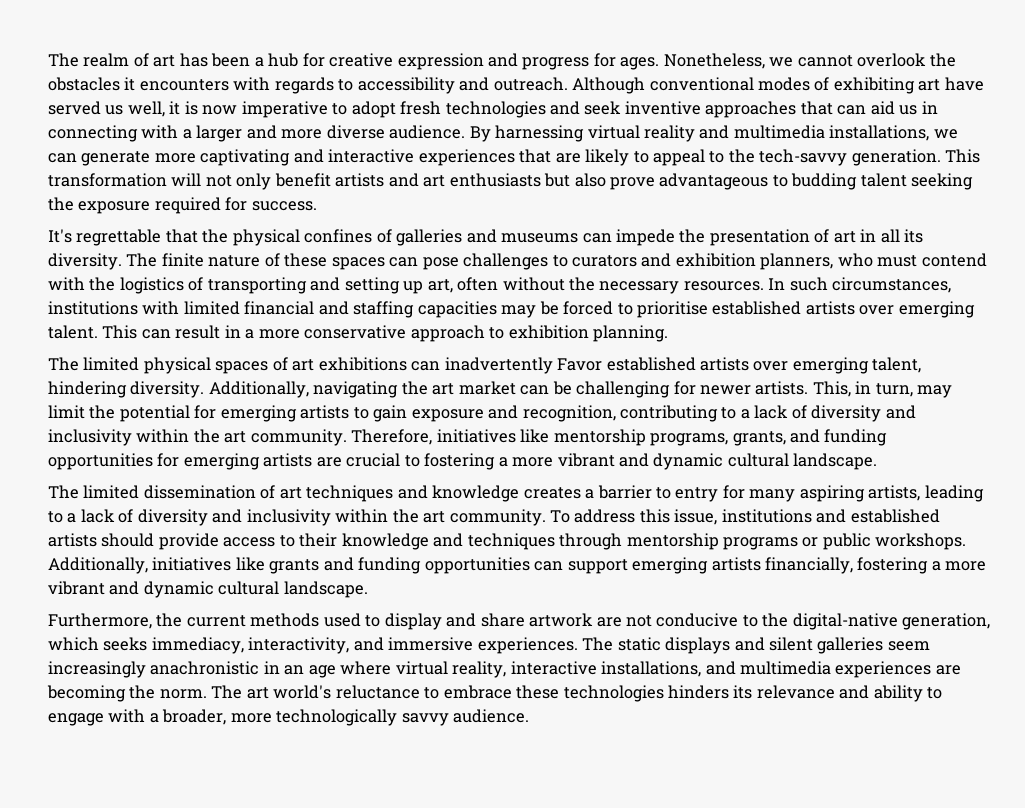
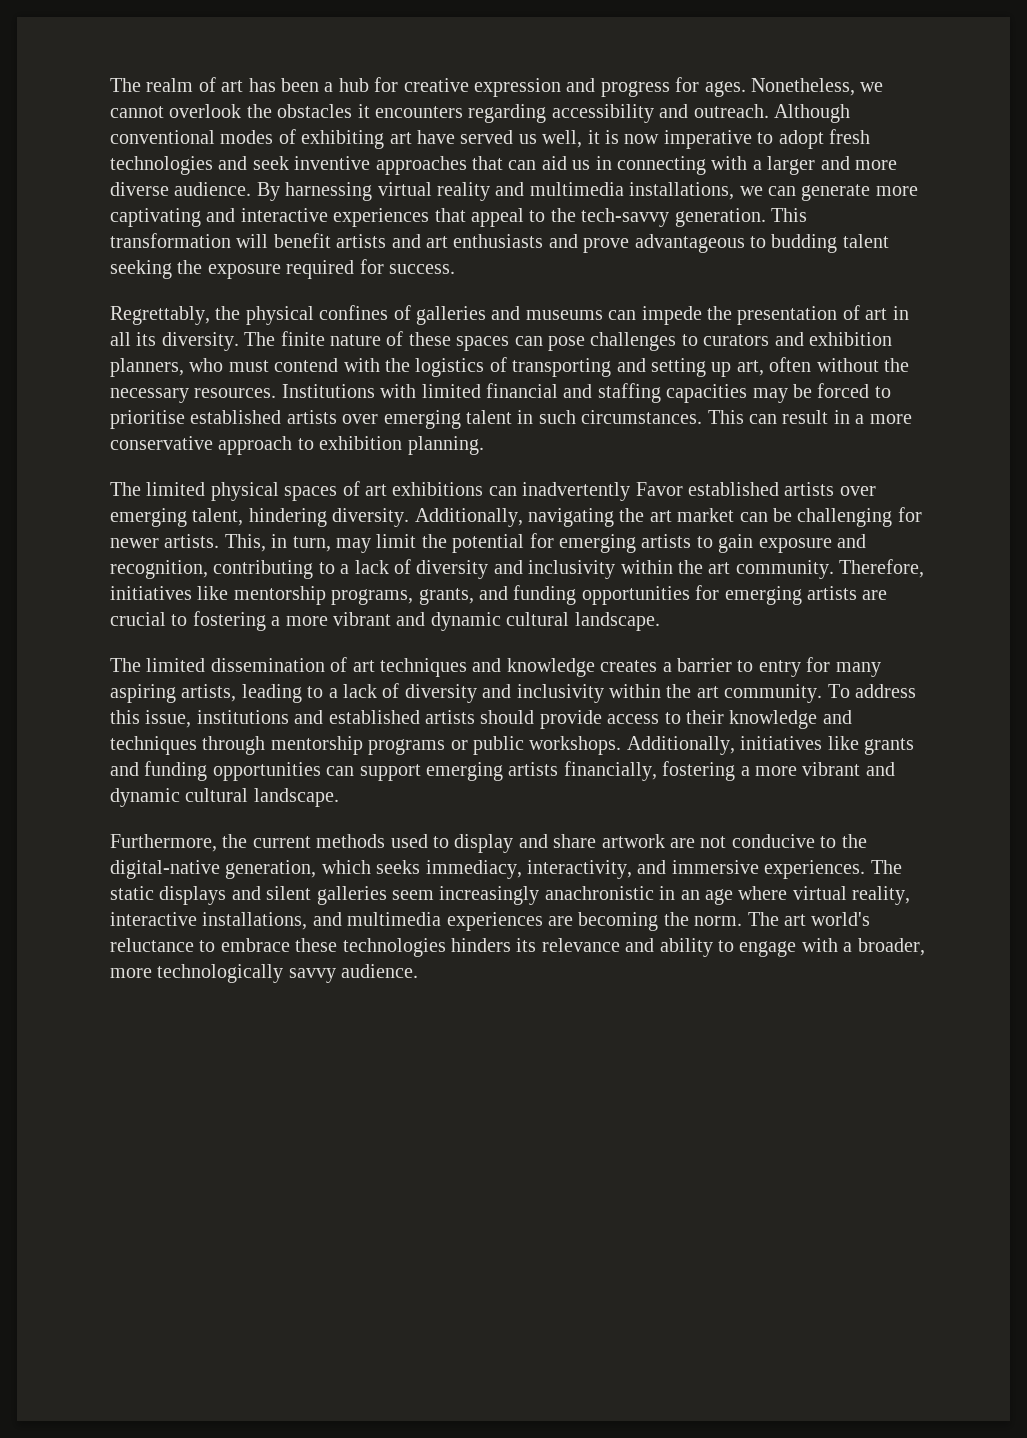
- Nonetheless, we cannot overlook the obstacles it encounters with regards to accessibility and outreach.
+ Nonetheless, we cannot overlook the obstacles it encounters regarding accessibility and outreach.
- By harnessing virtual reality and multimedia installations, we can generate more captivating and interactive experiences that are likely to appeal to the tech-savvy generation.
+ By harnessing virtual reality and multimedia installations, we can generate more captivating and interactive experiences that appeal to the tech-savvy generation.
- This transformation will not only benefit artists and art enthusiasts but also prove advantageous to budding talent seeking the exposure required for success.
+ This transformation will benefit artists and art enthusiasts and prove advantageous to budding talent seeking the exposure required for success.
- It's regrettable that the physical confines of galleries and museums can impede the presentation of art in all its diversity.
+ Regrettably, the physical confines of galleries and museums can impede the presentation of art in all its diversity.
- In such circumstances, institutions with limited financial and staffing capacities may be forced to prioritise established artists over emerging talent.
+ Institutions with limited financial and staffing capacities may be forced to prioritise established artists over emerging talent in such circumstances.

